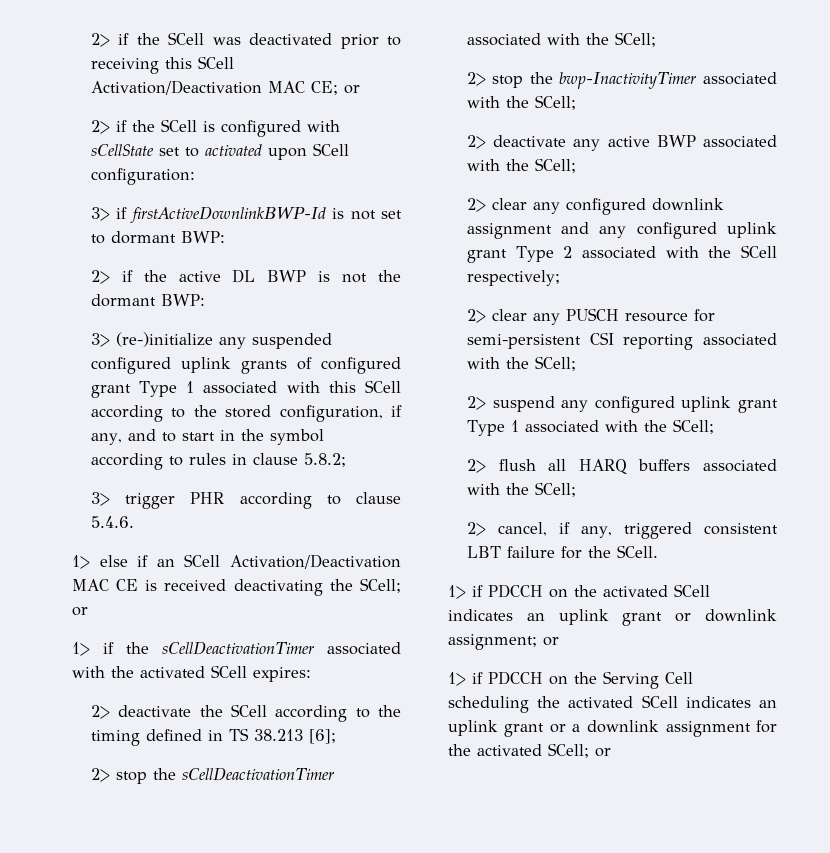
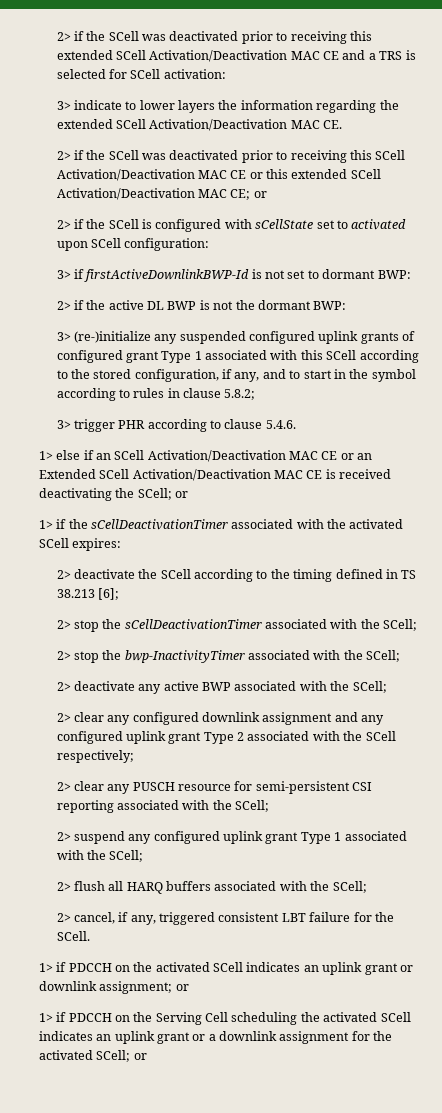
- 2> if the SCell was deactivated prior to receiving this SCell Activation/Deactivation MAC CE; or
+ 2> if the SCell was deactivated prior to receiving this extended SCell Activation/Deactivation MAC CE and a TRS is selected for SCell activation:
+ 3> indicate to lower layers the information regarding the extended SCell Activation/Deactivation MAC CE.
+ 2> if the SCell was deactivated prior to receiving this SCell Activation/Deactivation MAC CE or this extended SCell Activation/Deactivation MAC CE; or
- 1> else if an SCell Activation/Deactivation MAC CE is received deactivating the SCell; or
+ 1> else if an SCell Activation/Deactivation MAC CE or an Extended SCell Activation/Deactivation MAC CE is received deactivating the SCell; or

